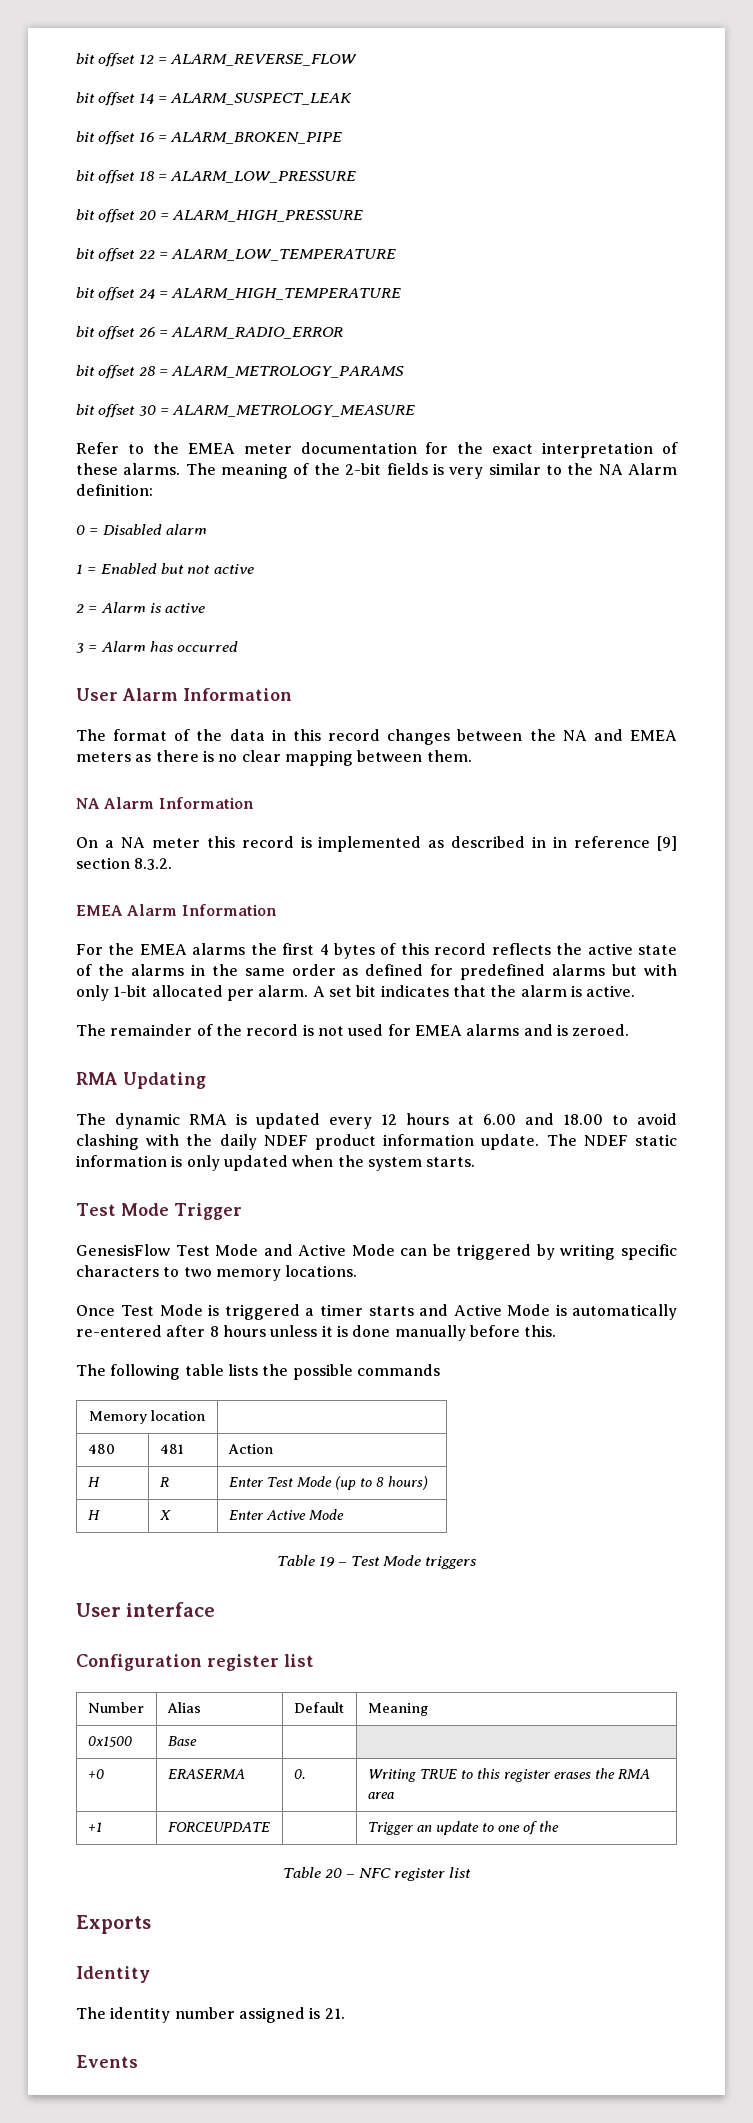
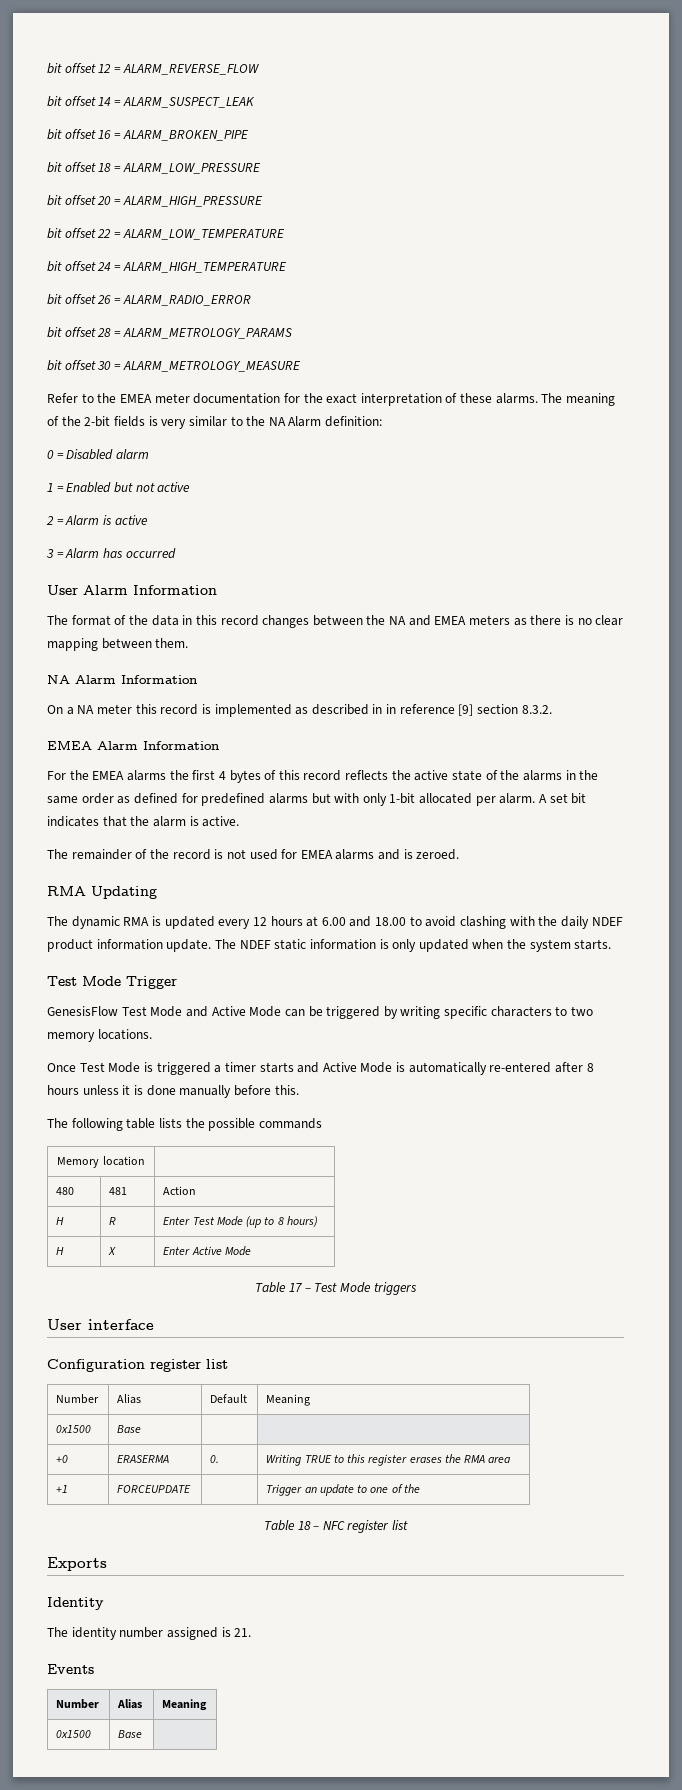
- Table 19 – Test Mode triggers
+ Table 17 – Test Mode triggers
- Table 20 – NFC register list
+ Table 18 – NFC register list
+ Number | Alias | Meaning
+ 0x1500 | Base |

